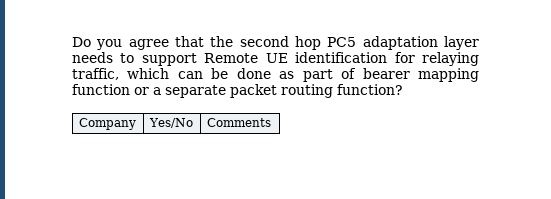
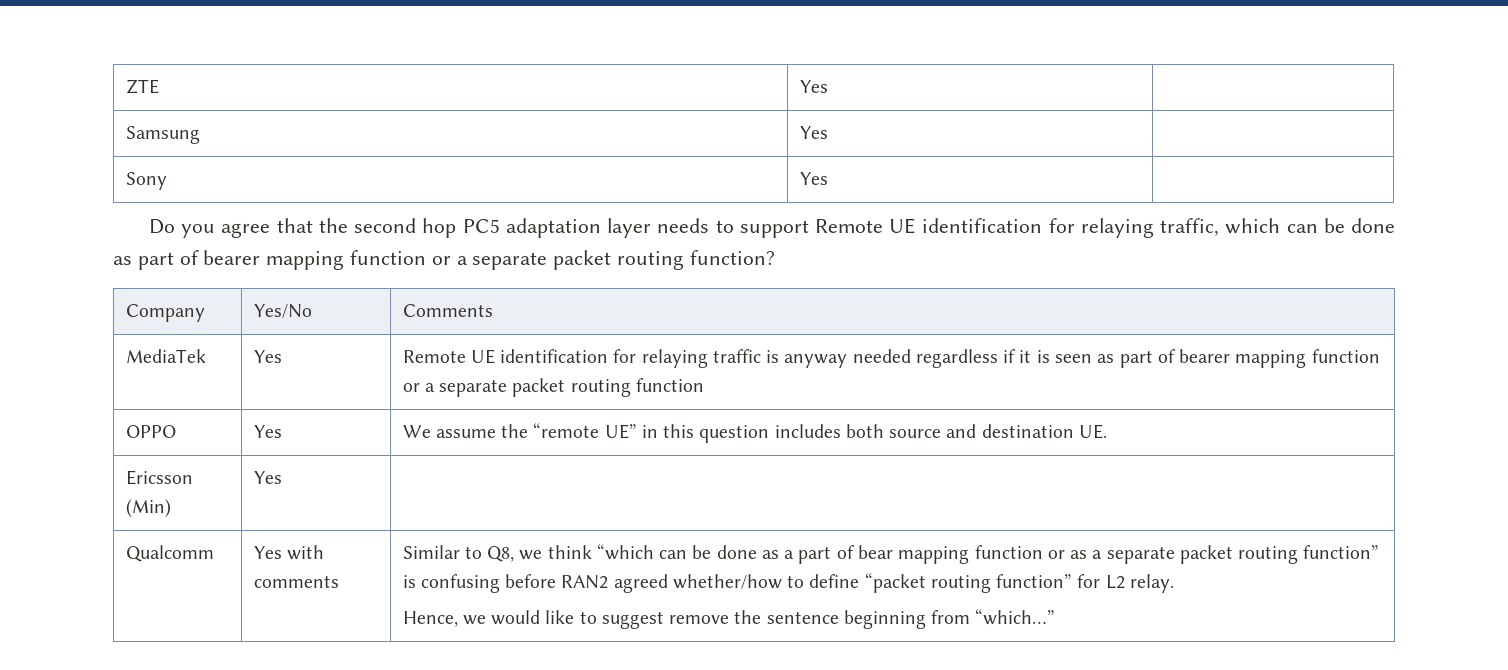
+ ZTE | Yes |
+ Samsung | Yes |
+ Sony | Yes |
+ MediaTek | Yes | Remote UE identification for relaying traffic is anyway needed regardless if it is seen as part of bearer mapping function or a separate packet routing function
+ OPPO | Yes | We assume the “remote UE” in this question includes both source and destination UE.
+ Ericsson (Min) | Yes |
+ Qualcomm | Yes with comments | Similar to Q8, we think “which can be done as a part of bear mapping function or as a separate packet routing function” is confusing before RAN2 agreed whether/how to define “packet routing function” for L2 relay.
+ Hence, we would like to suggest remove the sentence beginning from “which…”

